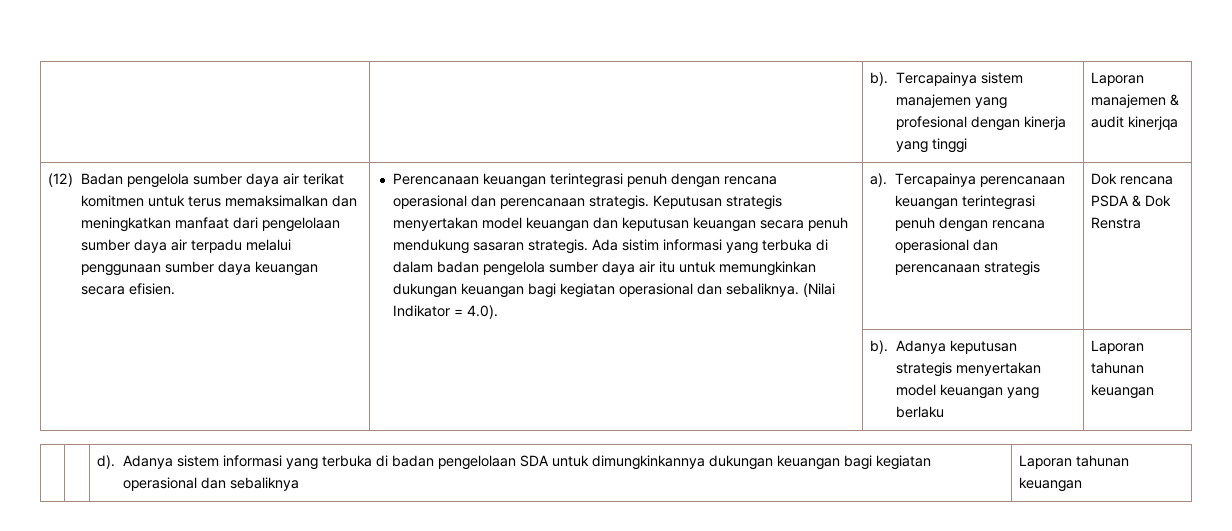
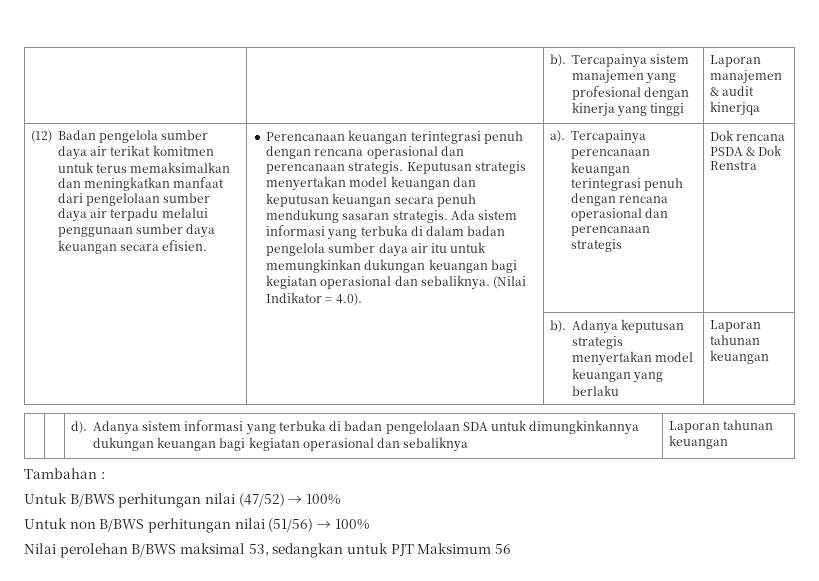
- Ada sistim informasi yang terbuka di dalam badan pengelola sumber daya air itu untuk memungkinkan dukungan keuangan bagi kegiatan operasional dan sebaliknya.
+ Ada sistem informasi yang terbuka di dalam badan pengelola sumber daya air itu untuk memungkinkan dukungan keuangan bagi kegiatan operasional dan sebaliknya.
+ Tambahan :
+ Untuk B/BWS perhitungan nilai (47/52) → 100%
+ Untuk non B/BWS perhitungan nilai (51/56) → 100%
+ Nilai perolehan B/BWS maksimal 53, sedangkan untuk PJT Maksimum 56

